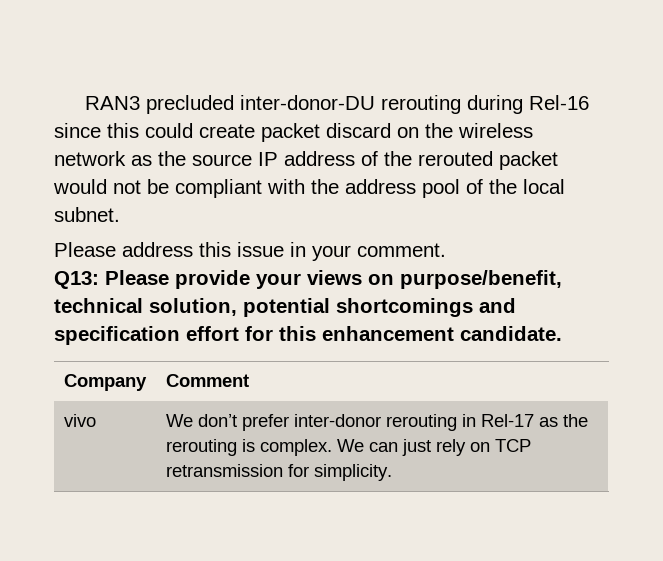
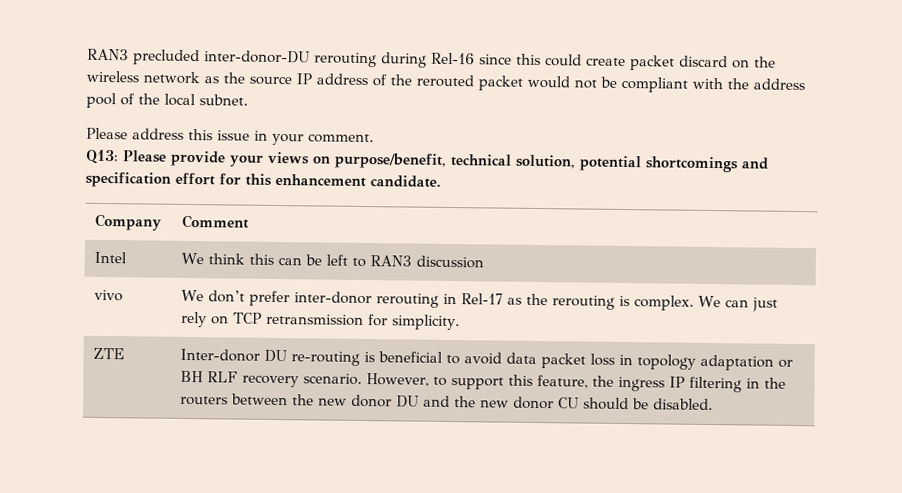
+ Intel | We think this can be left to RAN3 discussion
+ ZTE | Inter-donor DU re-routing is beneficial to avoid data packet loss in topology adaptation or BH RLF recovery scenario. However, to support this feature, the ingress IP filtering in the routers between the new donor DU and the new donor CU should be disabled.

